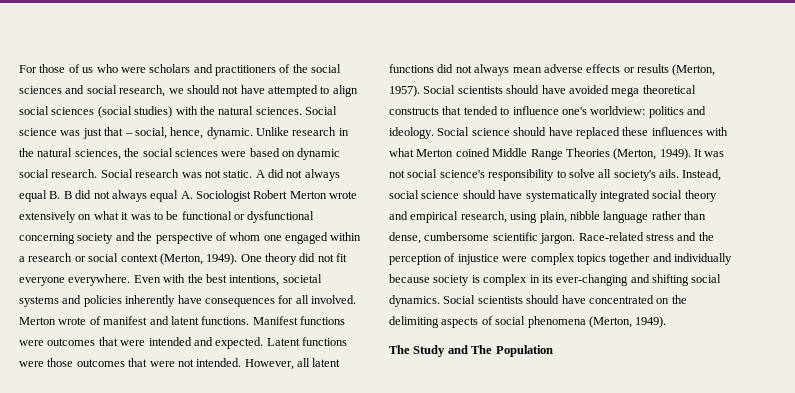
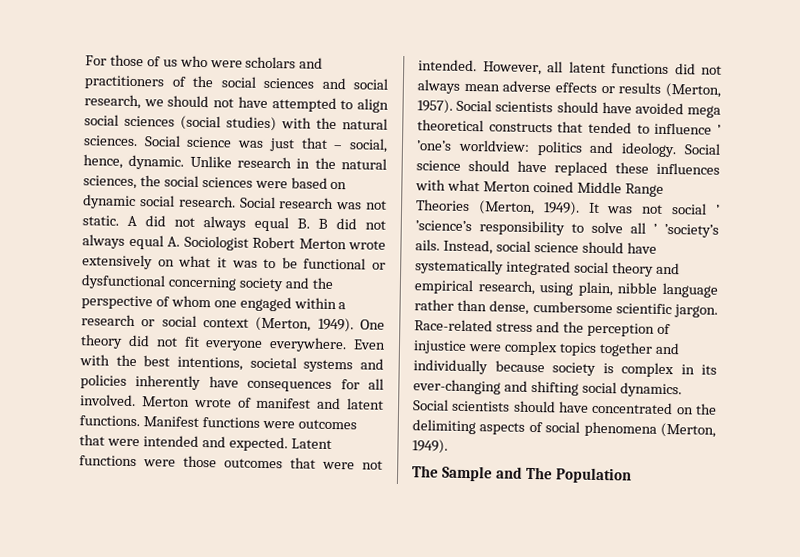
- Social scientists should have avoided mega theoretical constructs that tended to influence one's worldview: politics and ideology.
+ Social scientists should have avoided mega theoretical constructs that tended to influence ’ ’one’s worldview: politics and ideology.
- It was not social science's responsibility to solve all society's ails.
+ It was not social ’ ’science’s responsibility to solve all ’ ’society’s ails.
- The Study and The Population
+ The Sample and The Population

